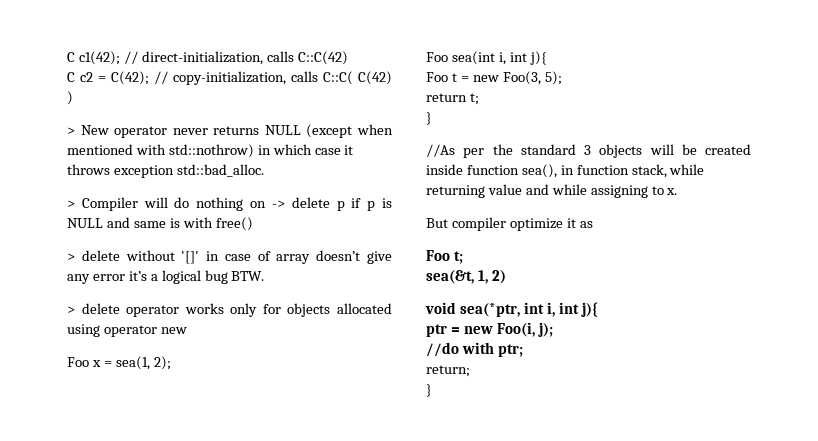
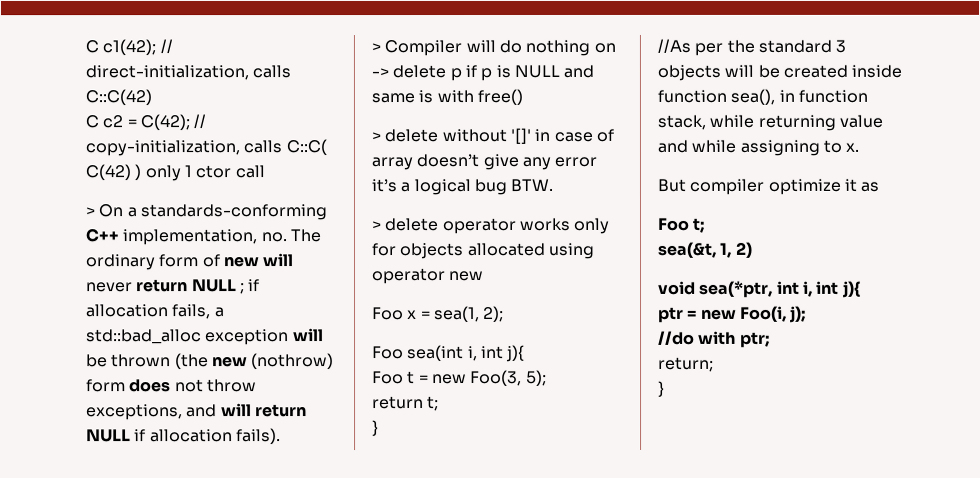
- C c2 = C(42); // copy-initialization, calls C::C( C(42) )
- > New operator never returns NULL (except when mentioned with std::nothrow) in which case it throws exception std::bad_alloc.
+ C c2 = C(42); // copy-initialization, calls C::C( C(42) ) only 1 ctor call
+ > On a standards-conforming C++ implementation, no. The ordinary form of new will never return NULL ; if allocation fails, a std::bad_alloc exception will be thrown (the new (nothrow) form does not throw exceptions, and will return NULL if allocation fails).

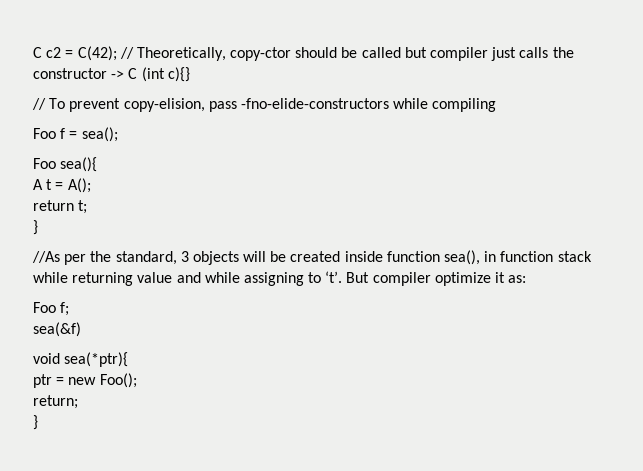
- C c1(42); // direct-initialization, calls C::C(42)
- C c2 = C(42); // copy-initialization, calls C::C( C(42) ) only 1 ctor call
- > On a standards-conforming C++ implementation, no. The ordinary form of new will never return NULL ; if allocation fails, a std::bad_alloc exception will be thrown (the new (nothrow) form does not throw exceptions, and will return NULL if allocation fails).
- > Compiler will do nothing on -> delete p if p is NULL and same is with free()
- > delete without '[]' in case of array doesn’t give any error it’s a logical bug BTW.
- > delete operator works only for objects allocated using operator new
- Foo x = sea(1, 2);
- Foo sea(int i, int j){
- Foo t = new Foo(3, 5);
+ C c2 = C(42); // Theoretically, copy-ctor should be called but compiler just calls the constructor -> C (int c){}
+ // To prevent copy-elision, pass -fno-elide-constructors while compiling
+ Foo f = sea();
+ Foo sea(){
+ A t = A();
- //As per the standard 3 objects will be created inside function sea(), in function stack, while returning value and while assigning to x.
- But compiler optimize it as
- Foo t;
- sea(&t, 1, 2)
- void sea(*ptr, int i, int j){
- ptr = new Foo(i, j);
- //do with ptr;
+ //As per the standard, 3 objects will be created inside function sea(), in function stack while returning value and while assigning to ‘t’. But compiler optimize it as:
+ Foo f;
+ sea(&f)
+ void sea(*ptr){
+ ptr = new Foo();

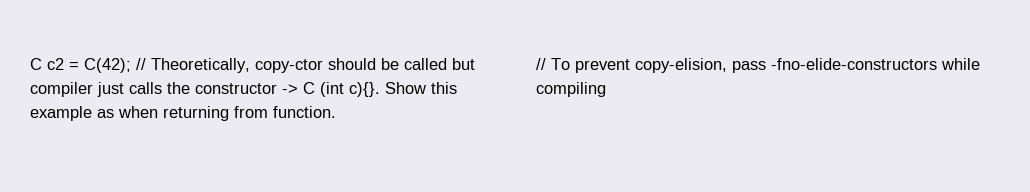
- C c2 = C(42); // Theoretically, copy-ctor should be called but compiler just calls the constructor -> C (int c){}
+ C c2 = C(42); // Theoretically, copy-ctor should be called but compiler just calls the constructor -> C (int c){}. Show this example as when returning from function.
- Foo f = sea();
- Foo sea(){
- A t = A();
- return t;
- }
- //As per the standard, 3 objects will be created inside function sea(), in function stack while returning value and while assigning to ‘t’. But compiler optimize it as:
- Foo f;
- sea(&f)
- void sea(*ptr){
- ptr = new Foo();
- return;
- }

